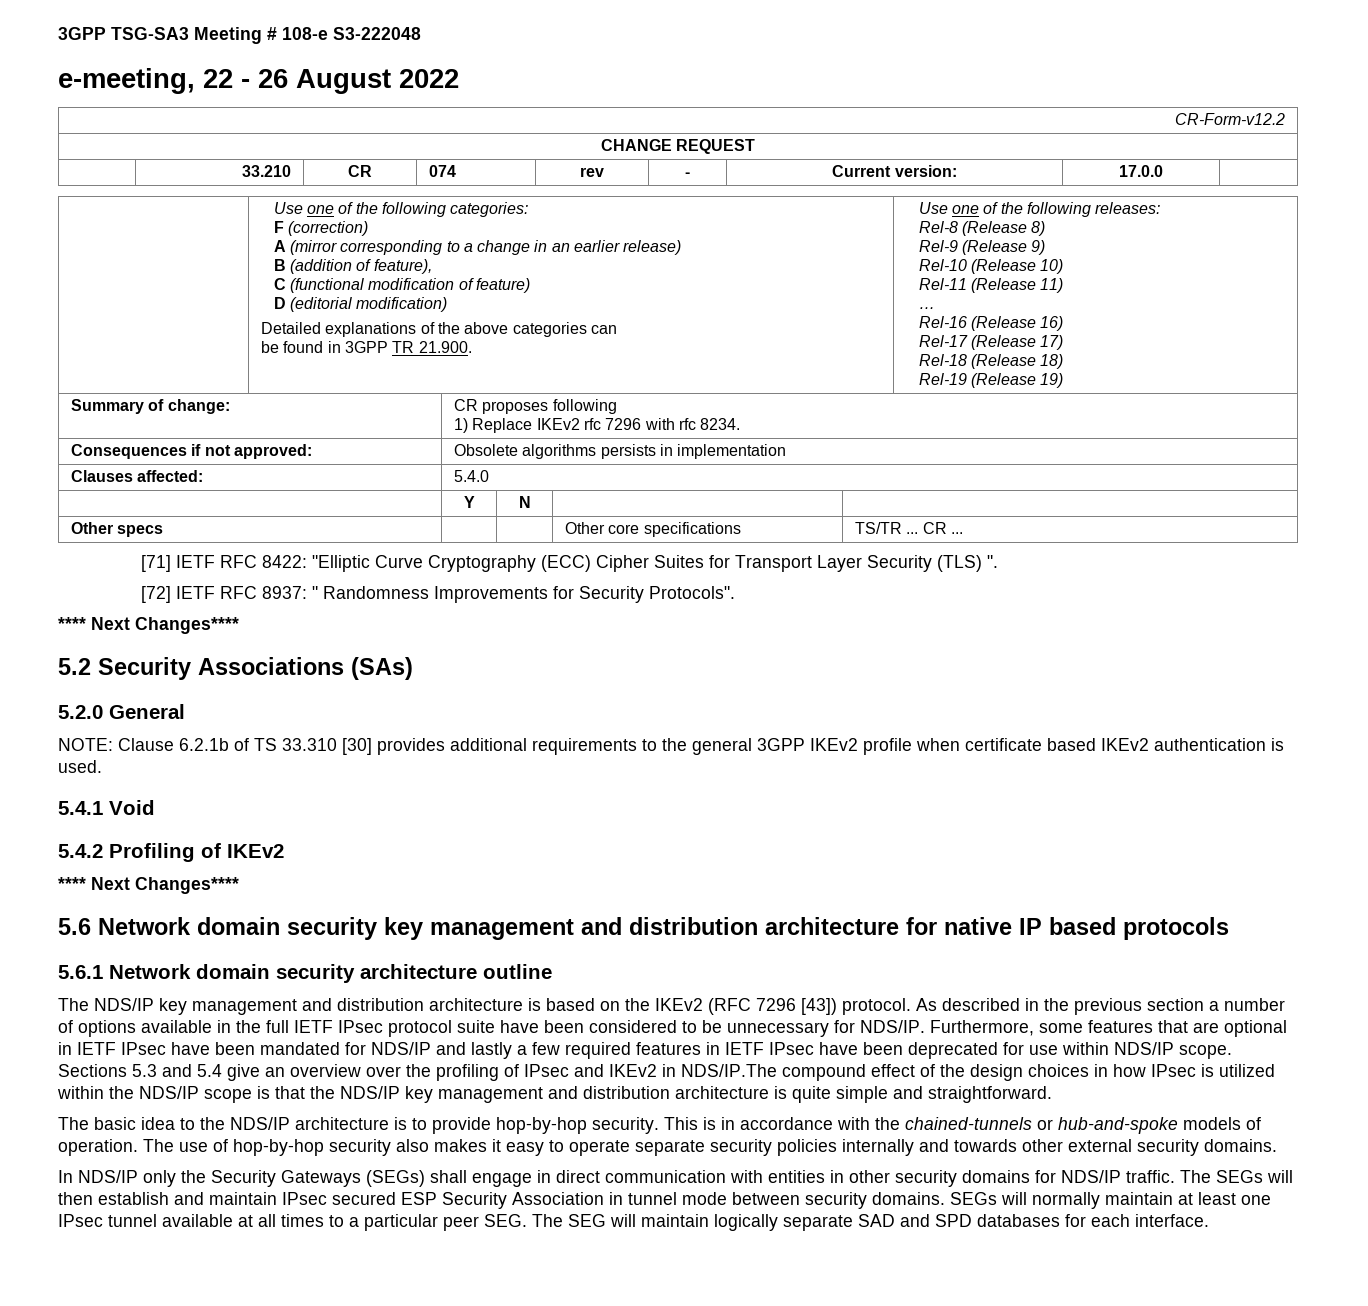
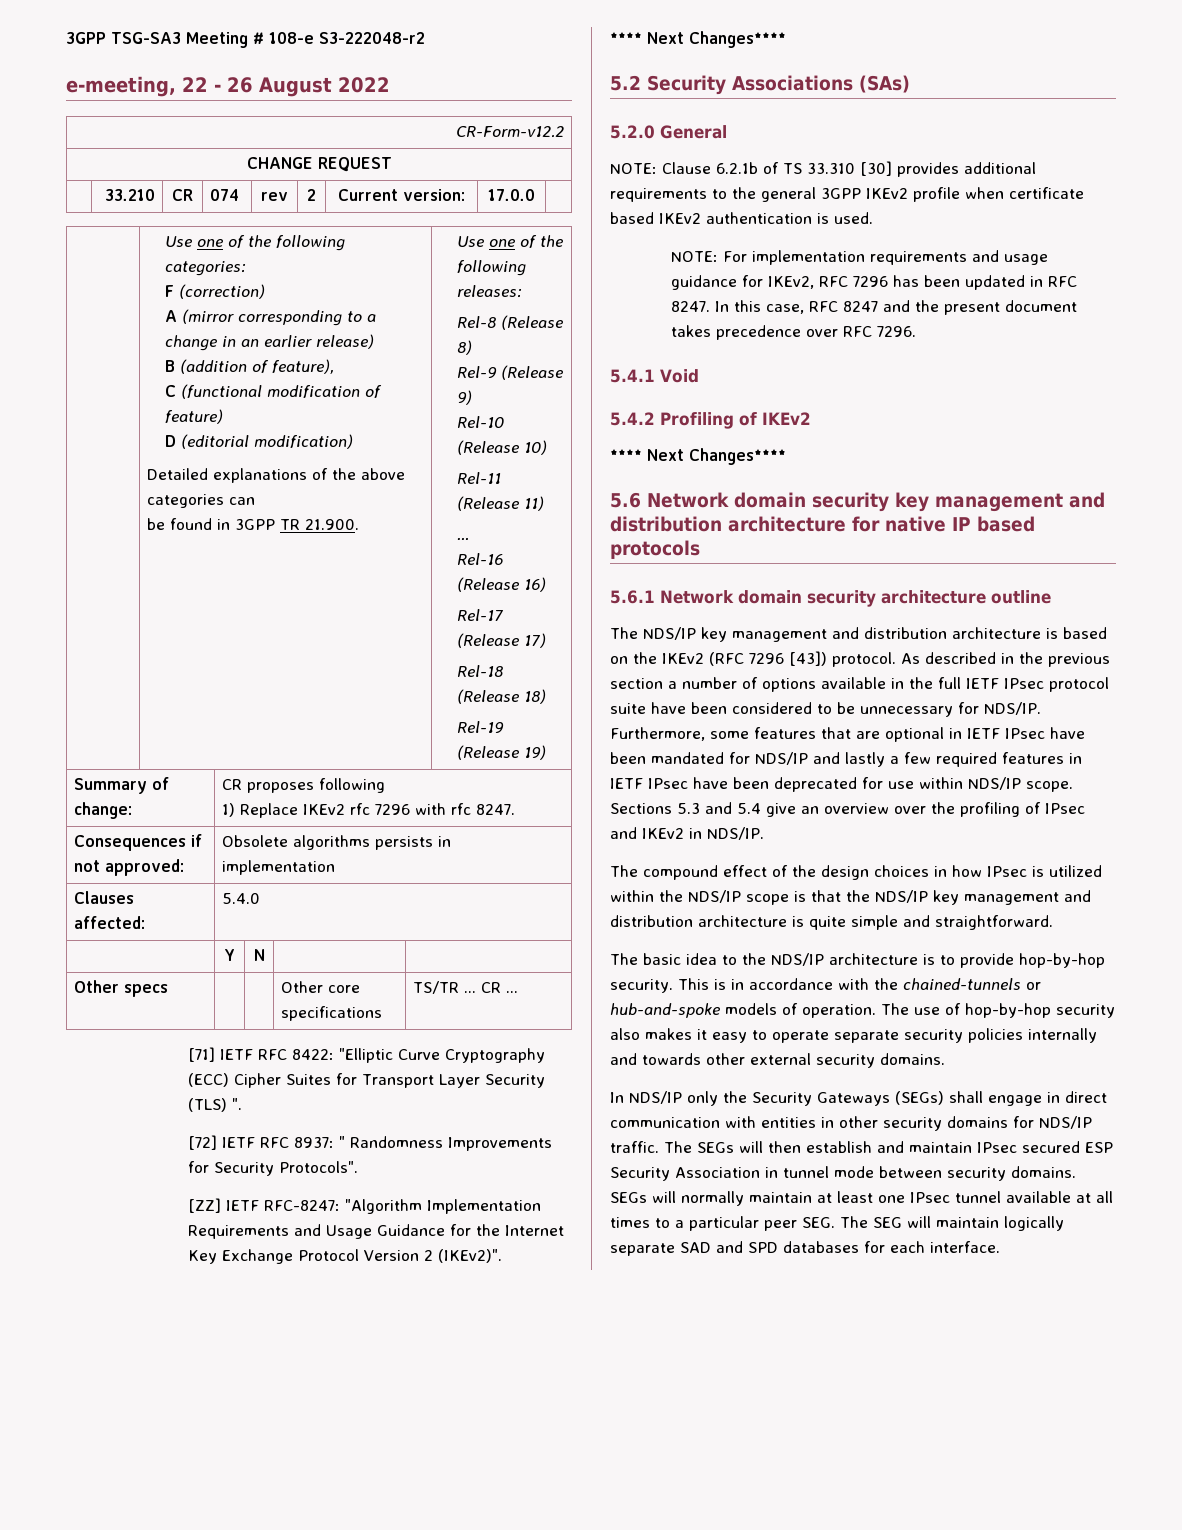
- 3GPP TSG-SA3 Meeting # 108-e S3-222048
+ 3GPP TSG-SA3 Meeting # 108-e S3-222048-r2
- | 33.210 | CR | 074 | rev | - | Current version: | 17.0.0 |
+ | 33.210 | CR | 074 | rev | 2 | Current version: | 17.0.0 |
  Summary of change: | CR proposes following
- 1) Replace IKEv2 rfc 7296 with rfc 8234.
+ 1) Replace IKEv2 rfc 7296 with rfc 8247.
+ [ZZ] IETF RFC-8247: "Algorithm Implementation Requirements and Usage Guidance for the Internet Key Exchange Protocol Version 2 (IKEv2)".
+ NOTE: For implementation requirements and usage guidance for IKEv2, RFC 7296 has been updated in RFC 8247. In this case, RFC 8247 and the present document takes precedence over RFC 7296.
- Sections 5.3 and 5.4 give an overview over the profiling of IPsec and IKEv2 in NDS/IP.The compound effect of the design choices in how IPsec is utilized within the NDS/IP scope is that the NDS/IP key management and distribution architecture is quite simple and straightforward.
+ Sections 5.3 and 5.4 give an overview over the profiling of IPsec and IKEv2 in NDS/IP.
+ The compound effect of the design choices in how IPsec is utilized within the NDS/IP scope is that the NDS/IP key management and distribution architecture is quite simple and straightforward.

